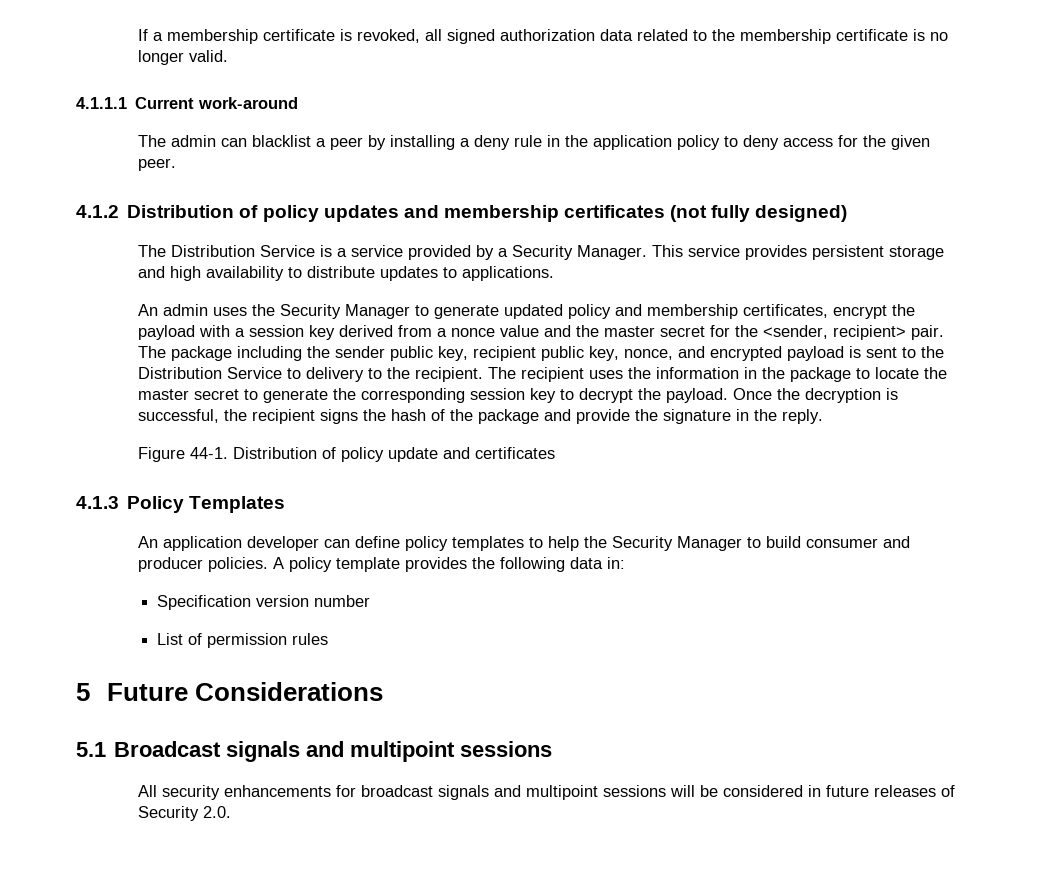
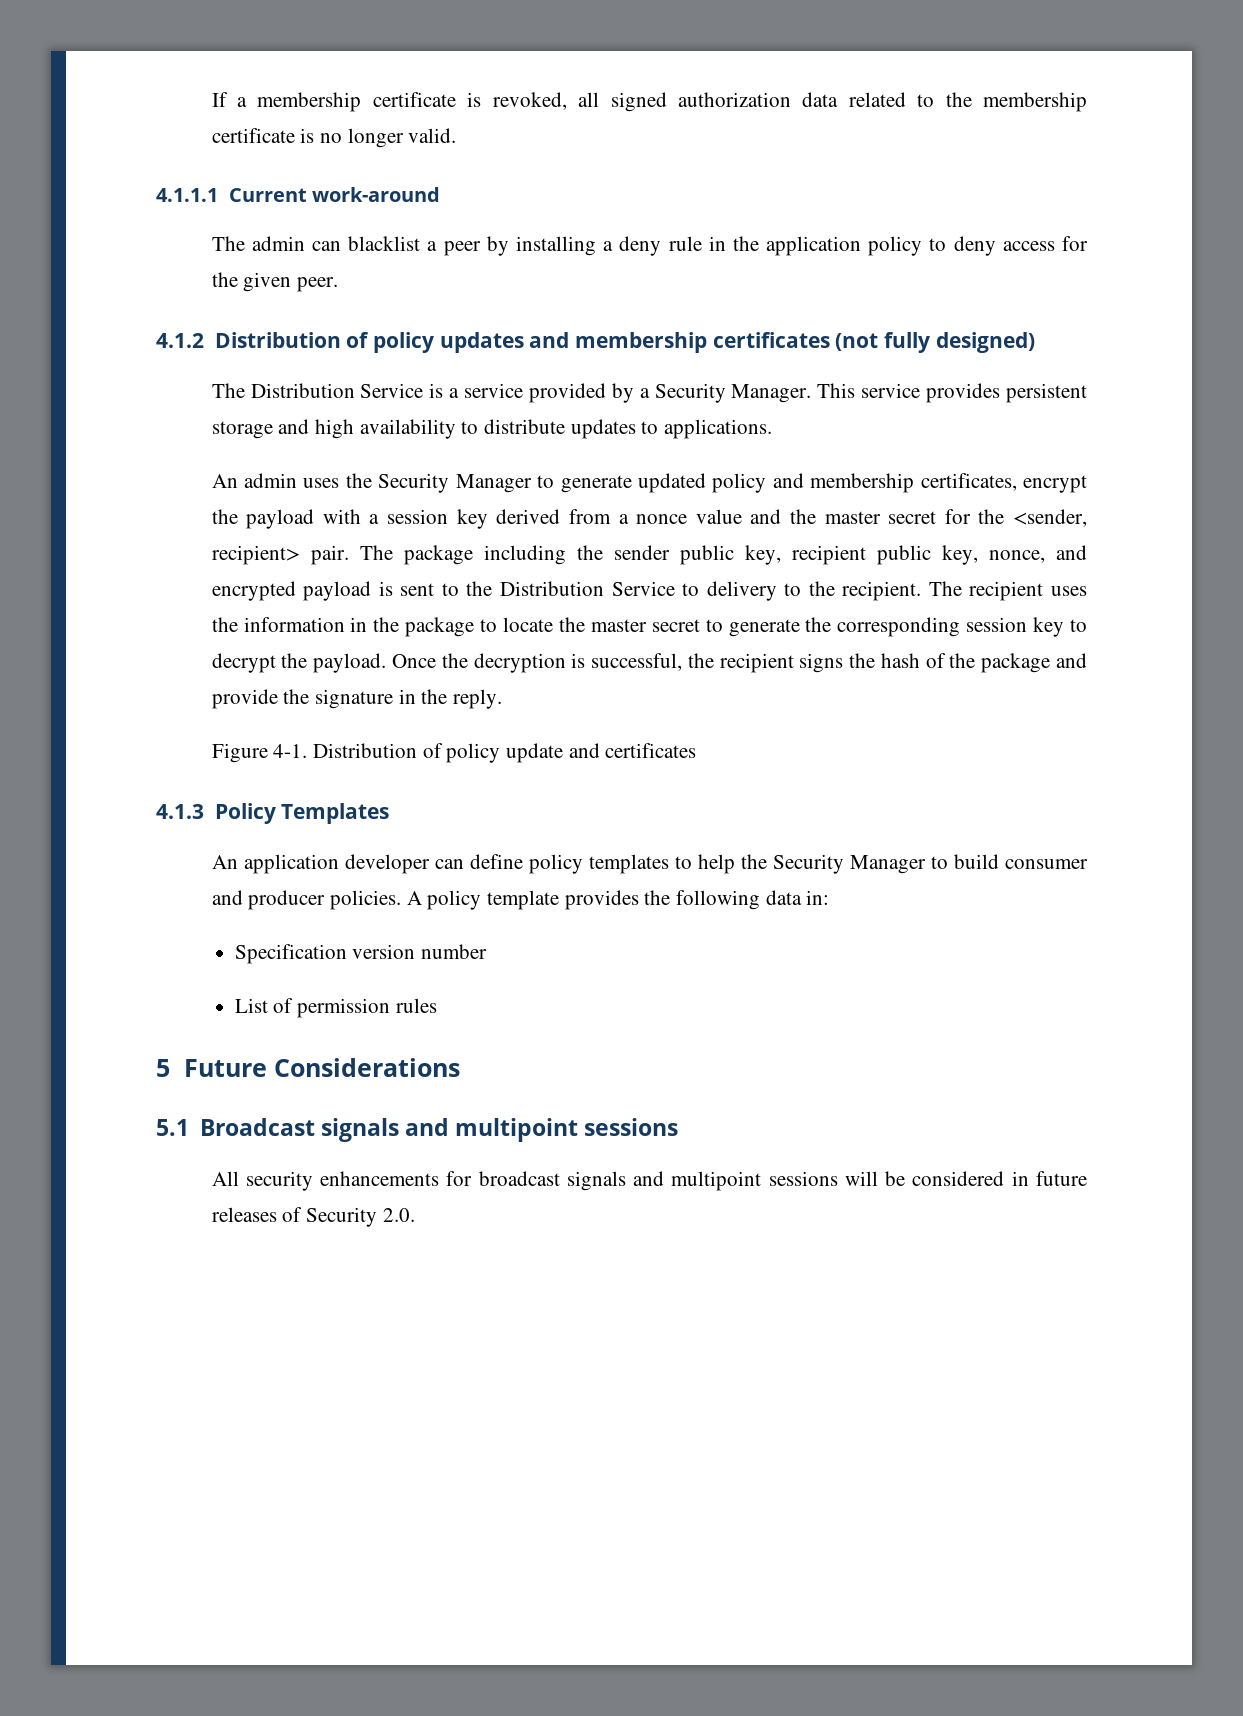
- Figure 44-1.
+ Figure 4-1.

